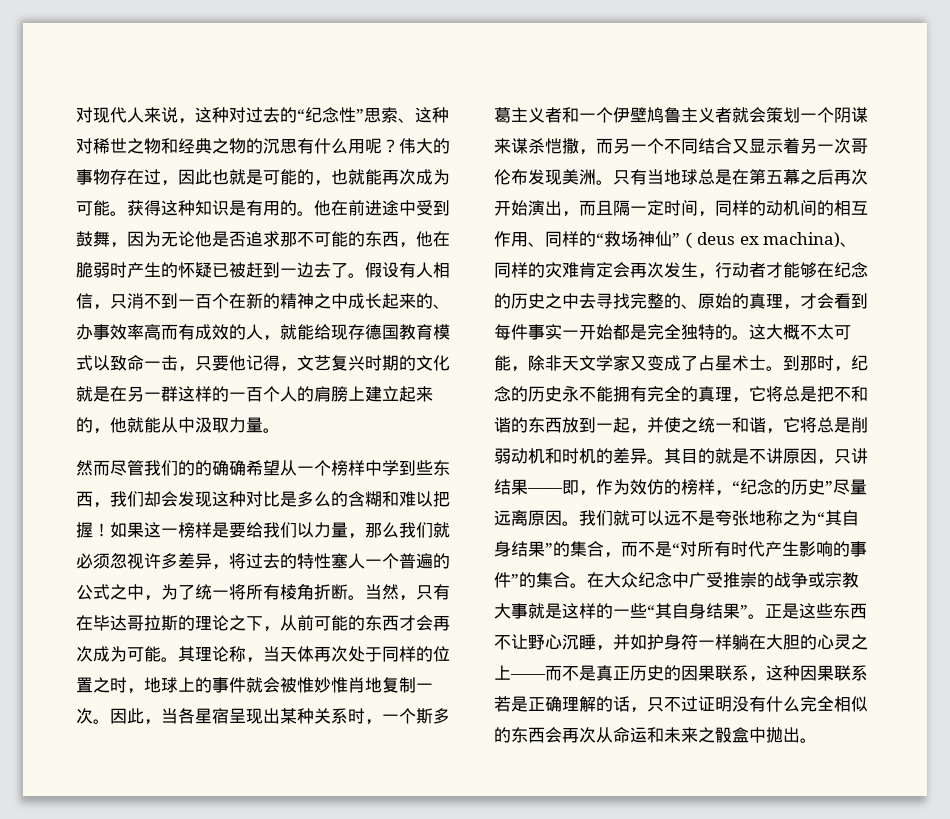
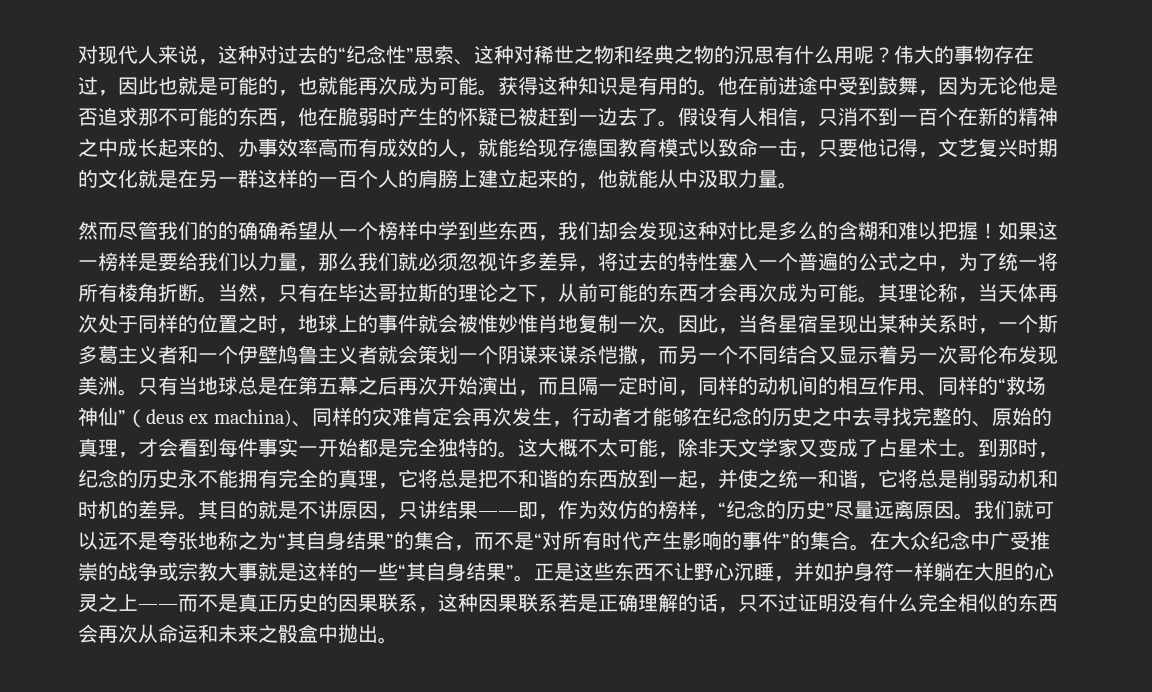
- 如果这一榜样是要给我们以力量，那么我们就必须忽视许多差异，将过去的特性塞人一个普遍的公式之中，为了统一将所有棱角折断。
+ 如果这一榜样是要给我们以力量，那么我们就必须忽视许多差异，将过去的特性塞入一个普遍的公式之中，为了统一将所有棱角折断。

